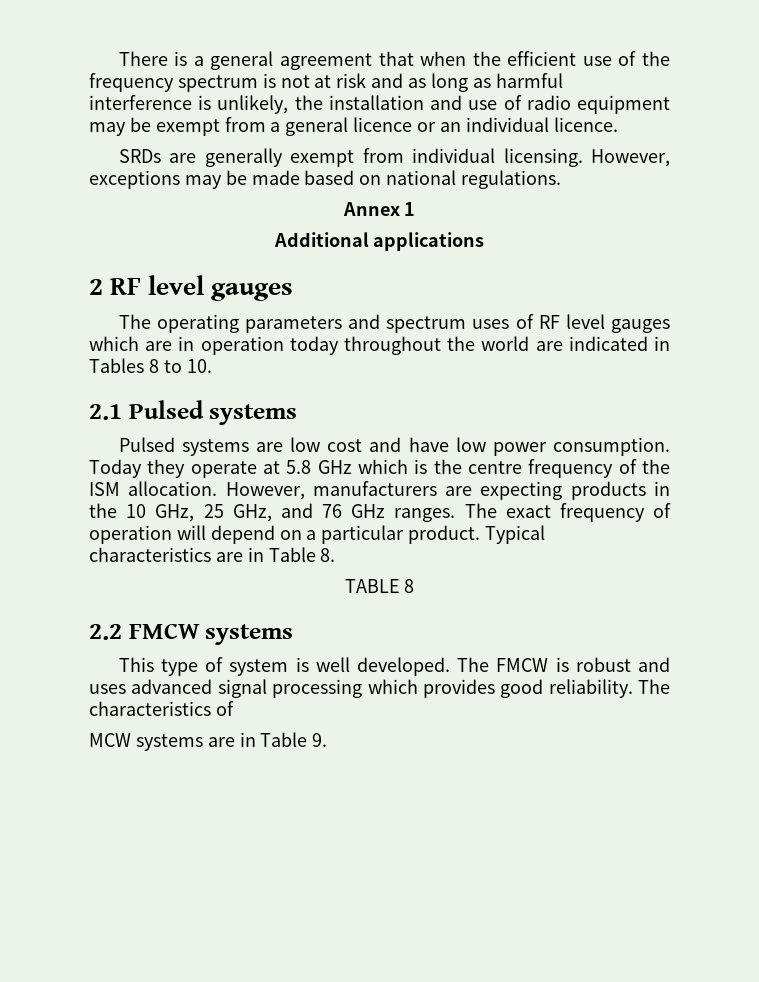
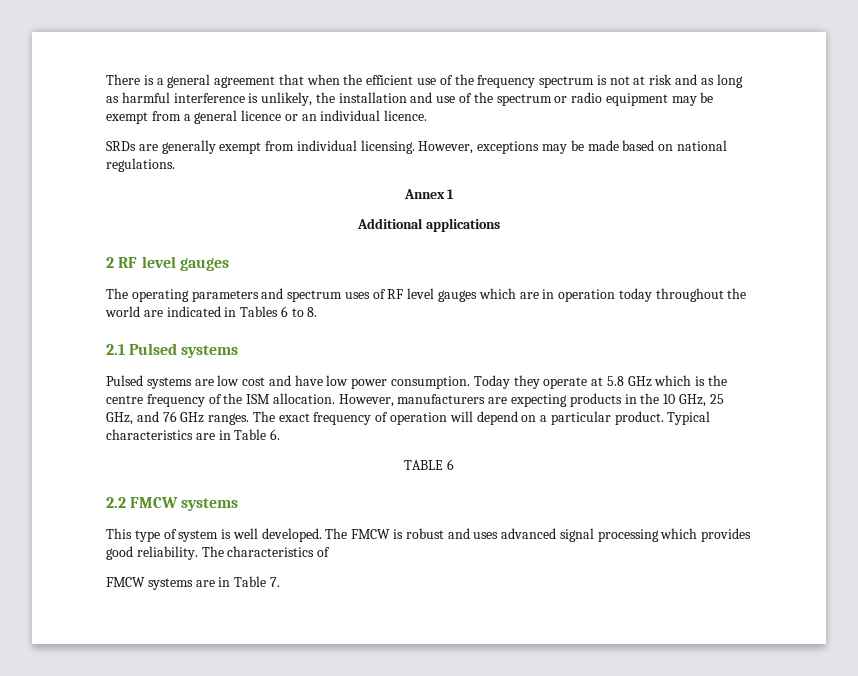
- There is a general agreement that when the efficient use of the frequency spectrum is not at risk and as long as harmful interference is unlikely, the installation and use of radio equipment may be exempt from a general licence or an individual licence.
+ There is a general agreement that when the efficient use of the frequency spectrum is not at risk and as long as harmful interference is unlikely, the installation and use of the spectrum or radio equipment may be exempt from a general licence or an individual licence.
- The operating parameters and spectrum uses of RF level gauges which are in operation today throughout the world are indicated in Tables 8 to 10.
+ The operating parameters and spectrum uses of RF level gauges which are in operation today throughout the world are indicated in Tables 6 to 8.
- Typical characteristics are in Table 8.
+ Typical characteristics are in Table 6.
- TABLE 8
+ TABLE 6
- MCW systems are in Table 9.
+ FMCW systems are in Table 7.

